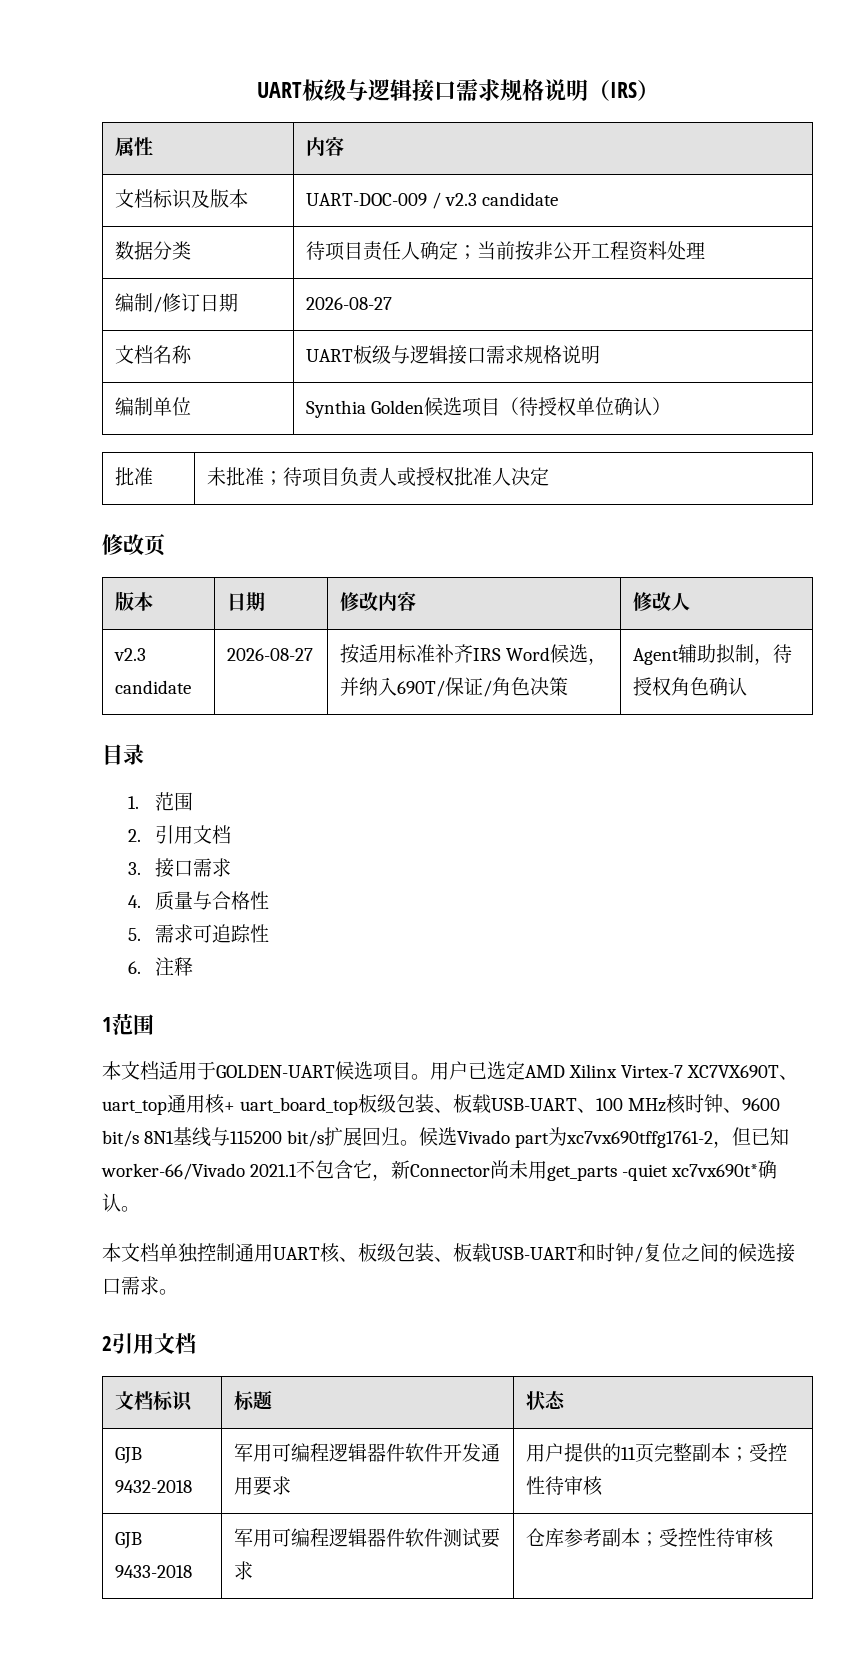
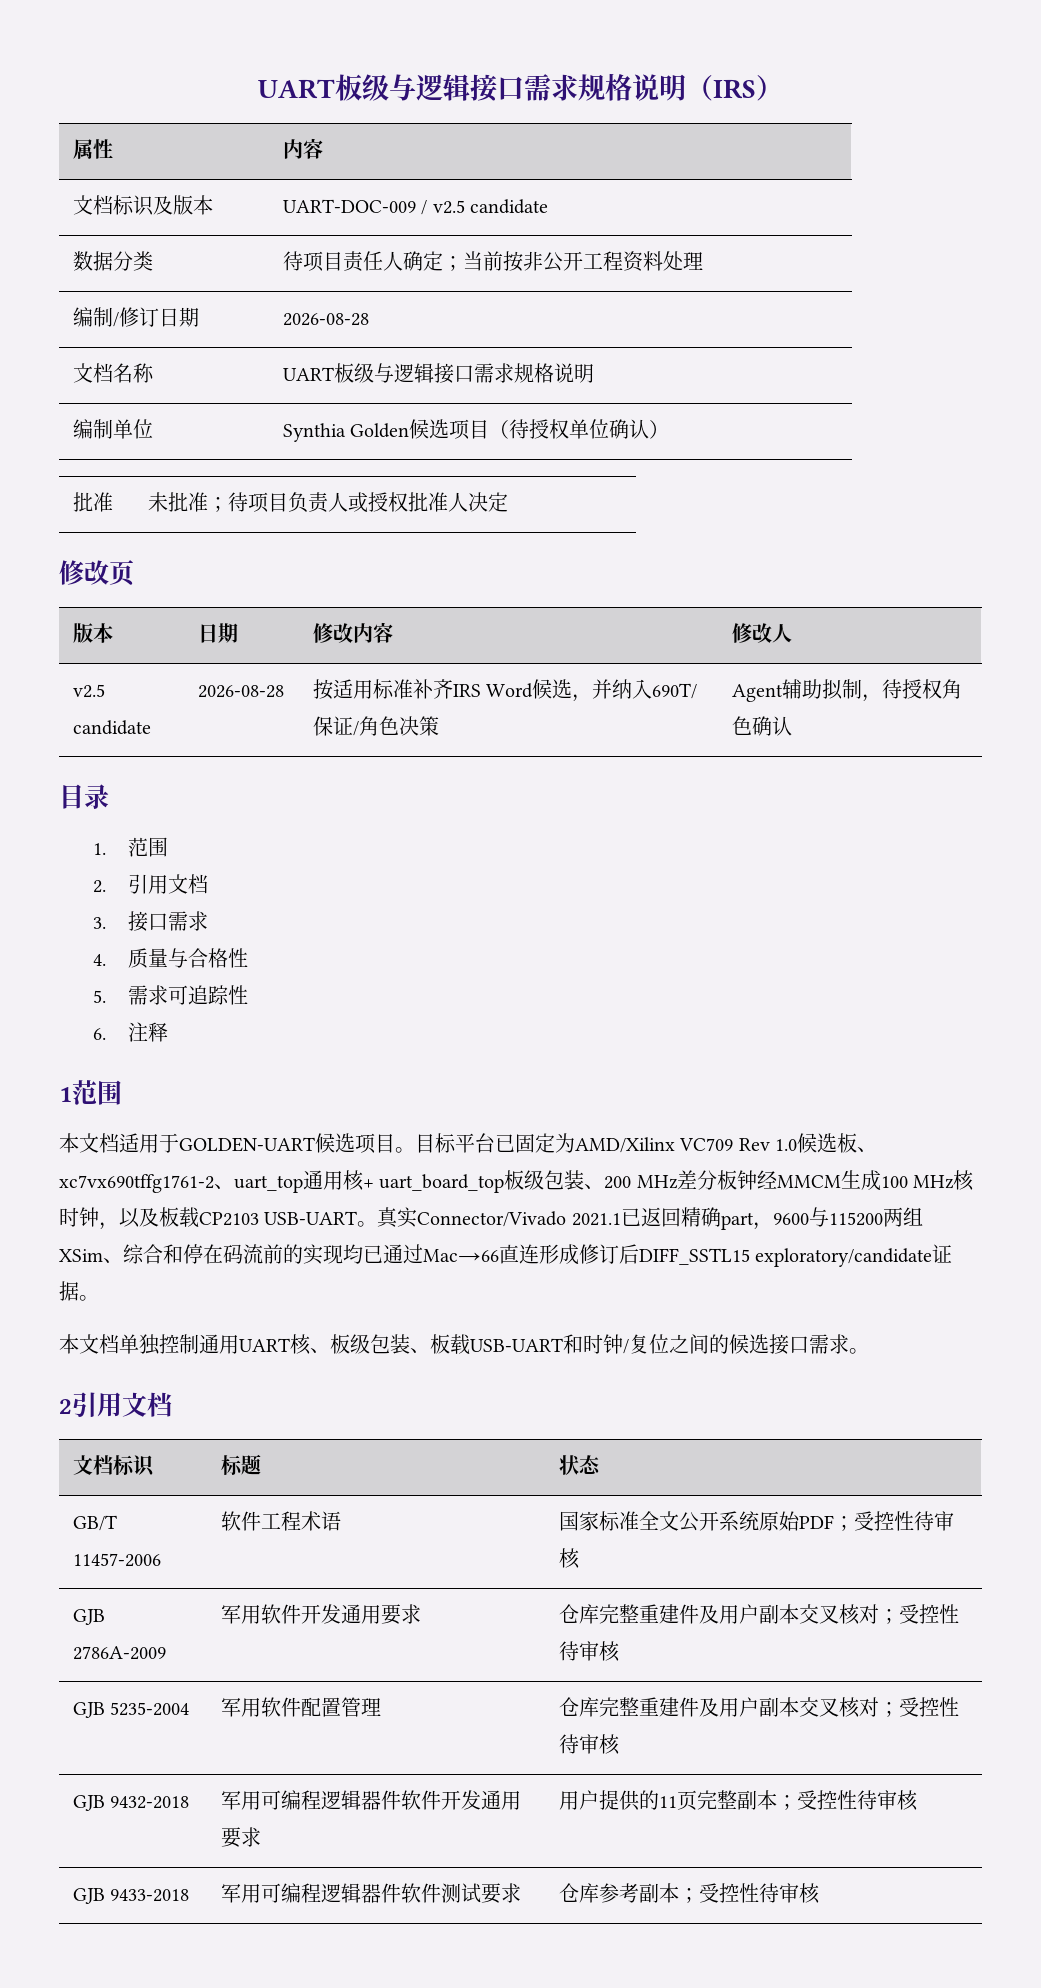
- 文档标识及版本 | UART-DOC-009 / v2.3 candidate
+ 文档标识及版本 | UART-DOC-009 / v2.5 candidate
- 编制/修订日期 | 2026-08-27
+ 编制/修订日期 | 2026-08-28
- v2.3 candidate | 2026-08-27 | 按适用标准补齐IRS Word候选，并纳入690T/保证/角色决策 | Agent辅助拟制，待授权角色确认
+ v2.5 candidate | 2026-08-28 | 按适用标准补齐IRS Word候选，并纳入690T/保证/角色决策 | Agent辅助拟制，待授权角色确认
- 用户已选定AMD Xilinx Virtex-7 XC7VX690T、uart_top通用核+ uart_board_top板级包装、板载USB-UART、100 MHz核时钟、9600 bit/s 8N1基线与115200 bit/s扩展回归。候选Vivado part为xc7vx690tffg1761-2，但已知worker-66/Vivado 2021.1不包含它，新Connector尚未用get_parts -quiet xc7vx690t*确认。
+ 目标平台已固定为AMD/Xilinx VC709 Rev 1.0候选板、xc7vx690tffg1761-2、uart_top通用核+ uart_board_top板级包装、200 MHz差分板钟经MMCM生成100 MHz核时钟，以及板载CP2103 USB-UART。真实Connector/Vivado 2021.1已返回精确part，9600与115200两组XSim、综合和停在码流前的实现均已通过Mac→66直连形成修订后DIFF_SSTL15 exploratory/candidate证据。
+ GB/T 11457-2006 | 软件工程术语 | 国家标准全文公开系统原始PDF；受控性待审核
+ GJB 2786A-2009 | 军用软件开发通用要求 | 仓库完整重建件及用户副本交叉核对；受控性待审核
+ GJB 5235-2004 | 军用软件配置管理 | 仓库完整重建件及用户副本交叉核对；受控性待审核

